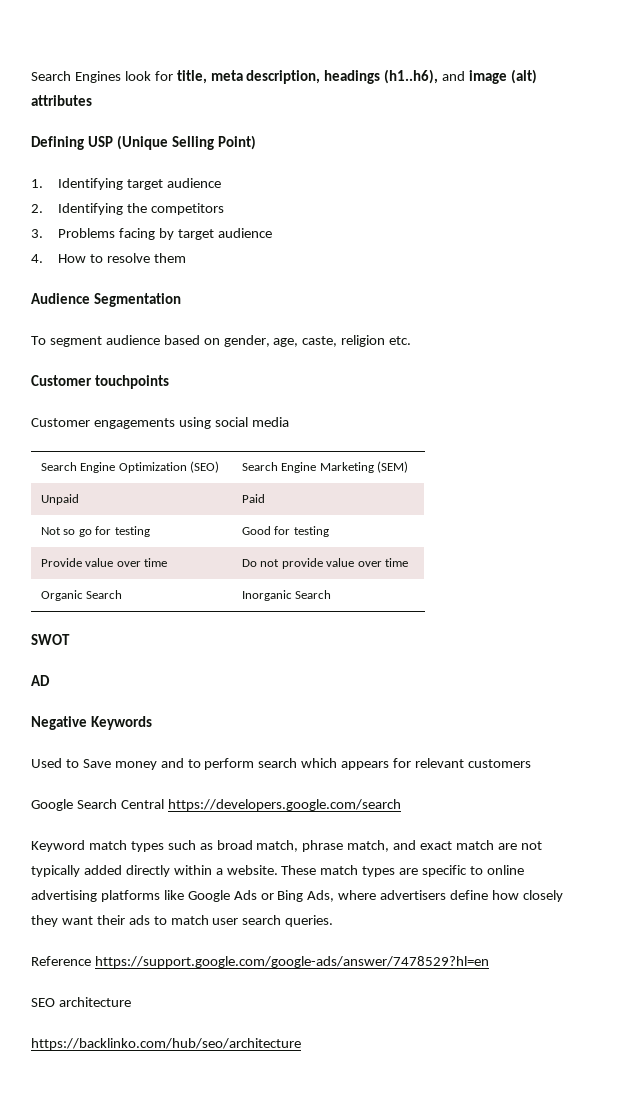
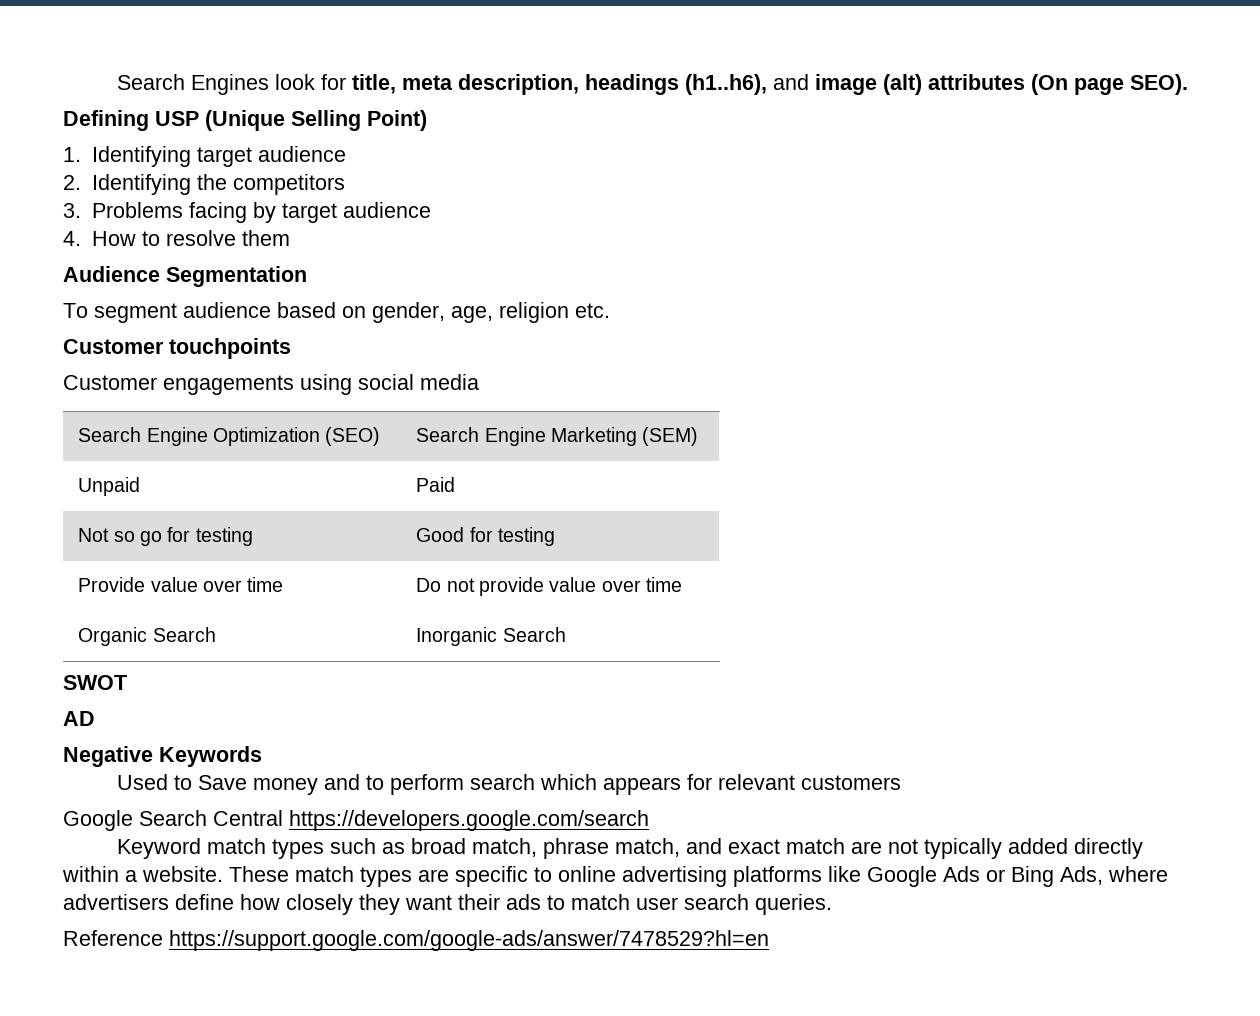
- Search Engines look for title, meta description, headings (h1..h6), and image (alt) attributes
+ Search Engines look for title, meta description, headings (h1..h6), and image (alt) attributes (On page SEO).
- To segment audience based on gender, age, caste, religion etc.
+ To segment audience based on gender, age, religion etc.
- SEO architecture
- https://backlinko.com/hub/seo/architecture

